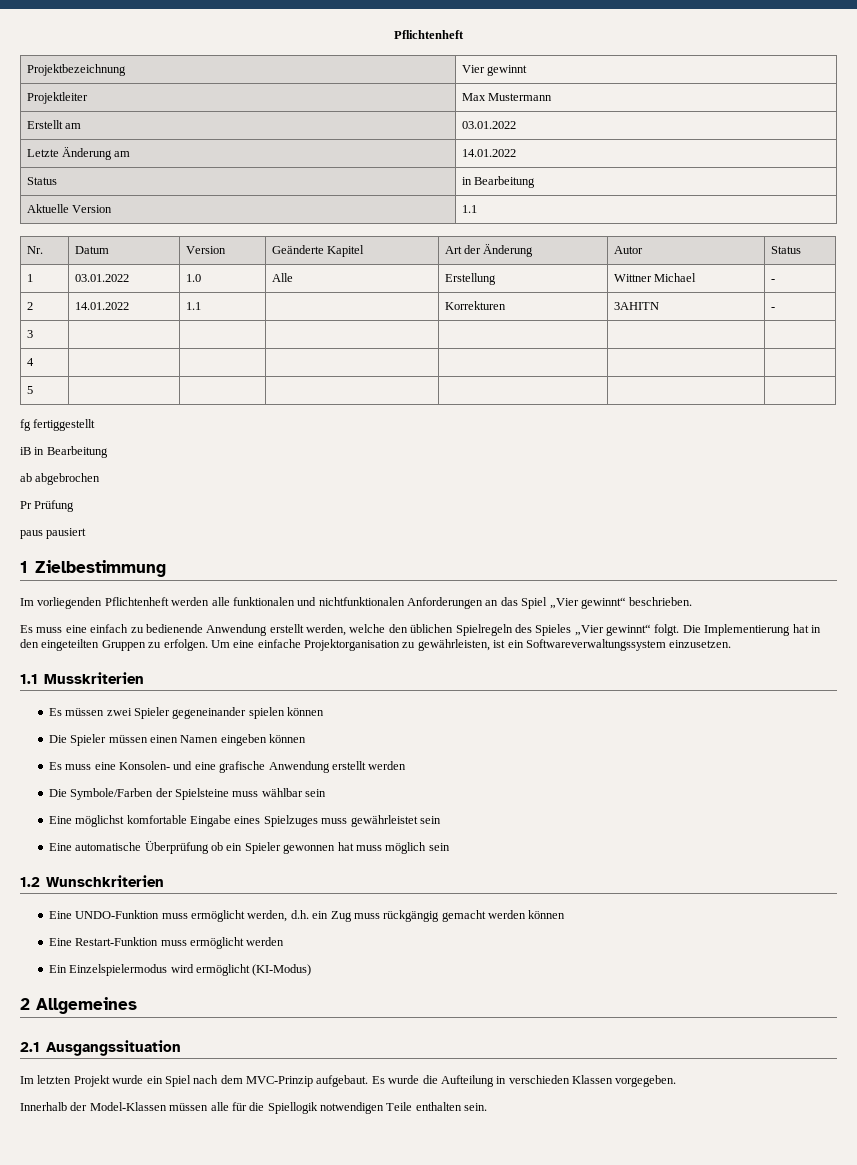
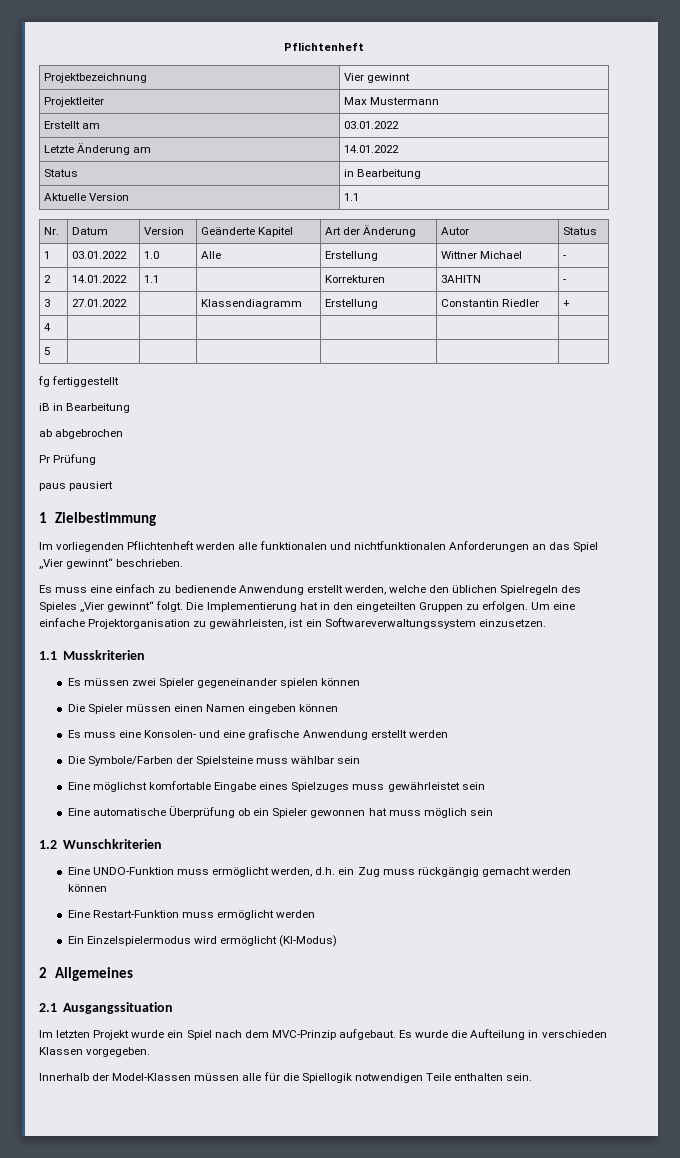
- 3 | | | | | |
+ 3 | 27.01.2022 | | Klassendiagramm | Erstellung | Constantin Riedler | +

